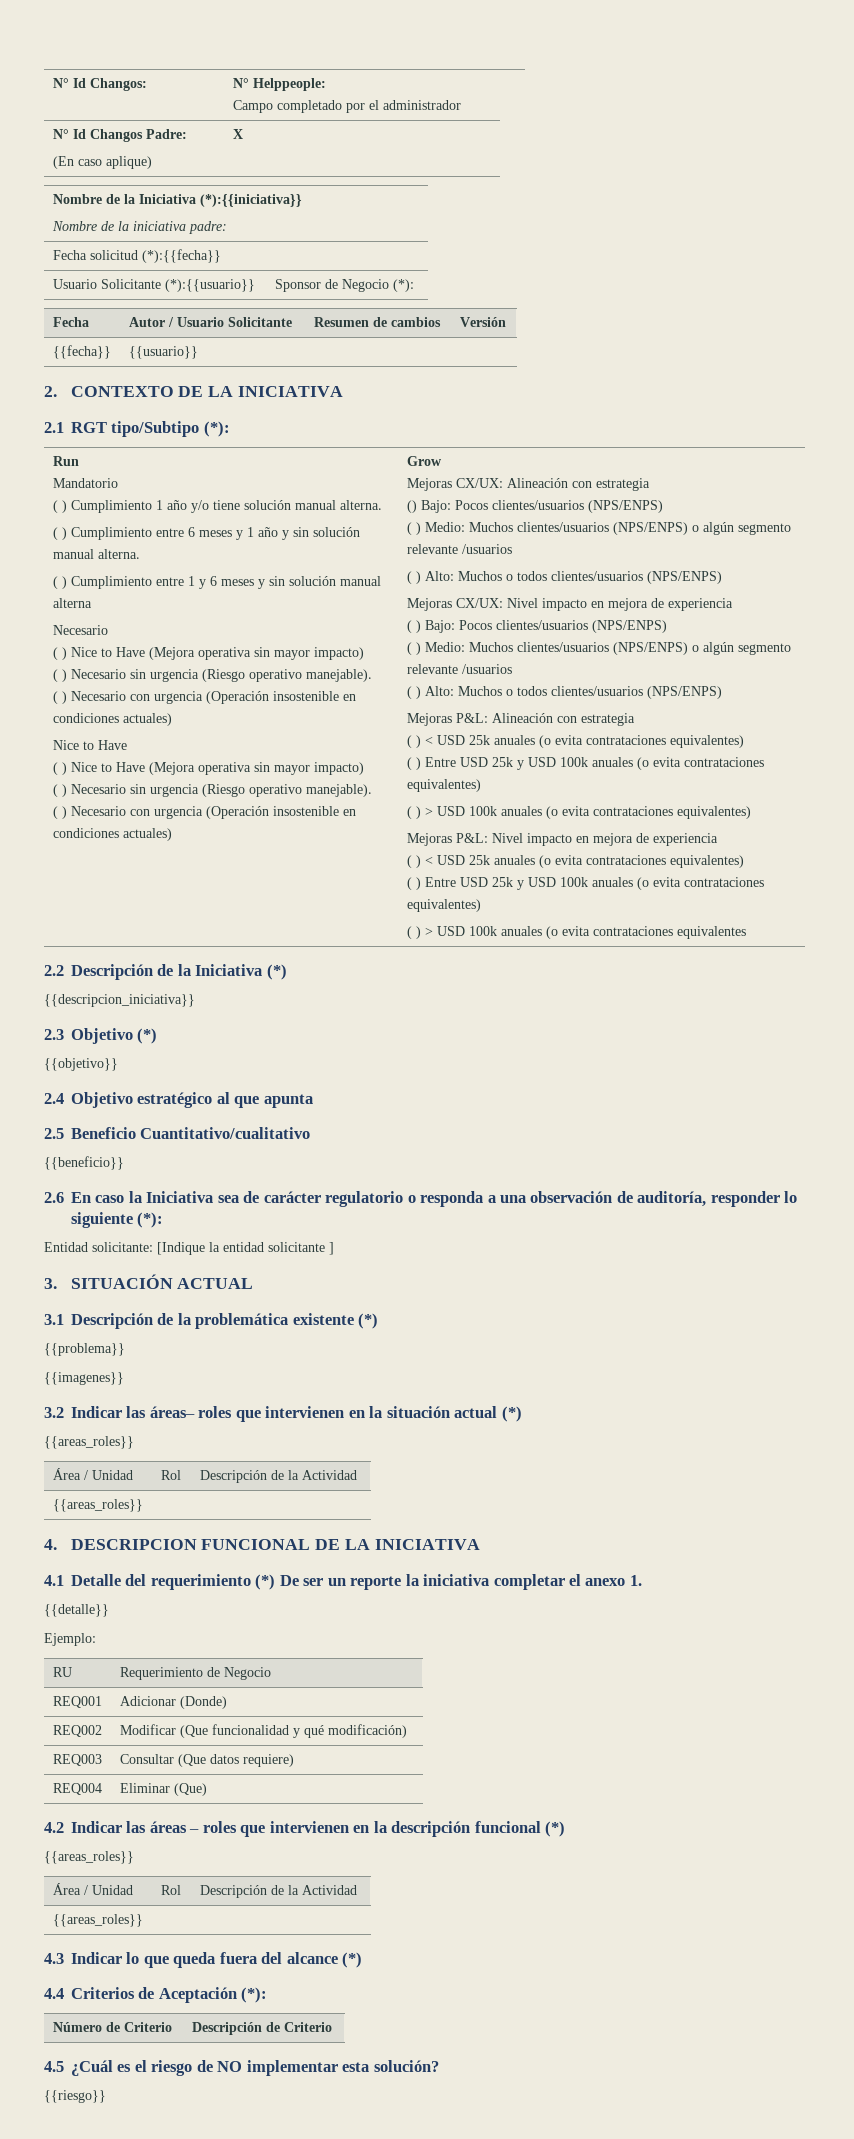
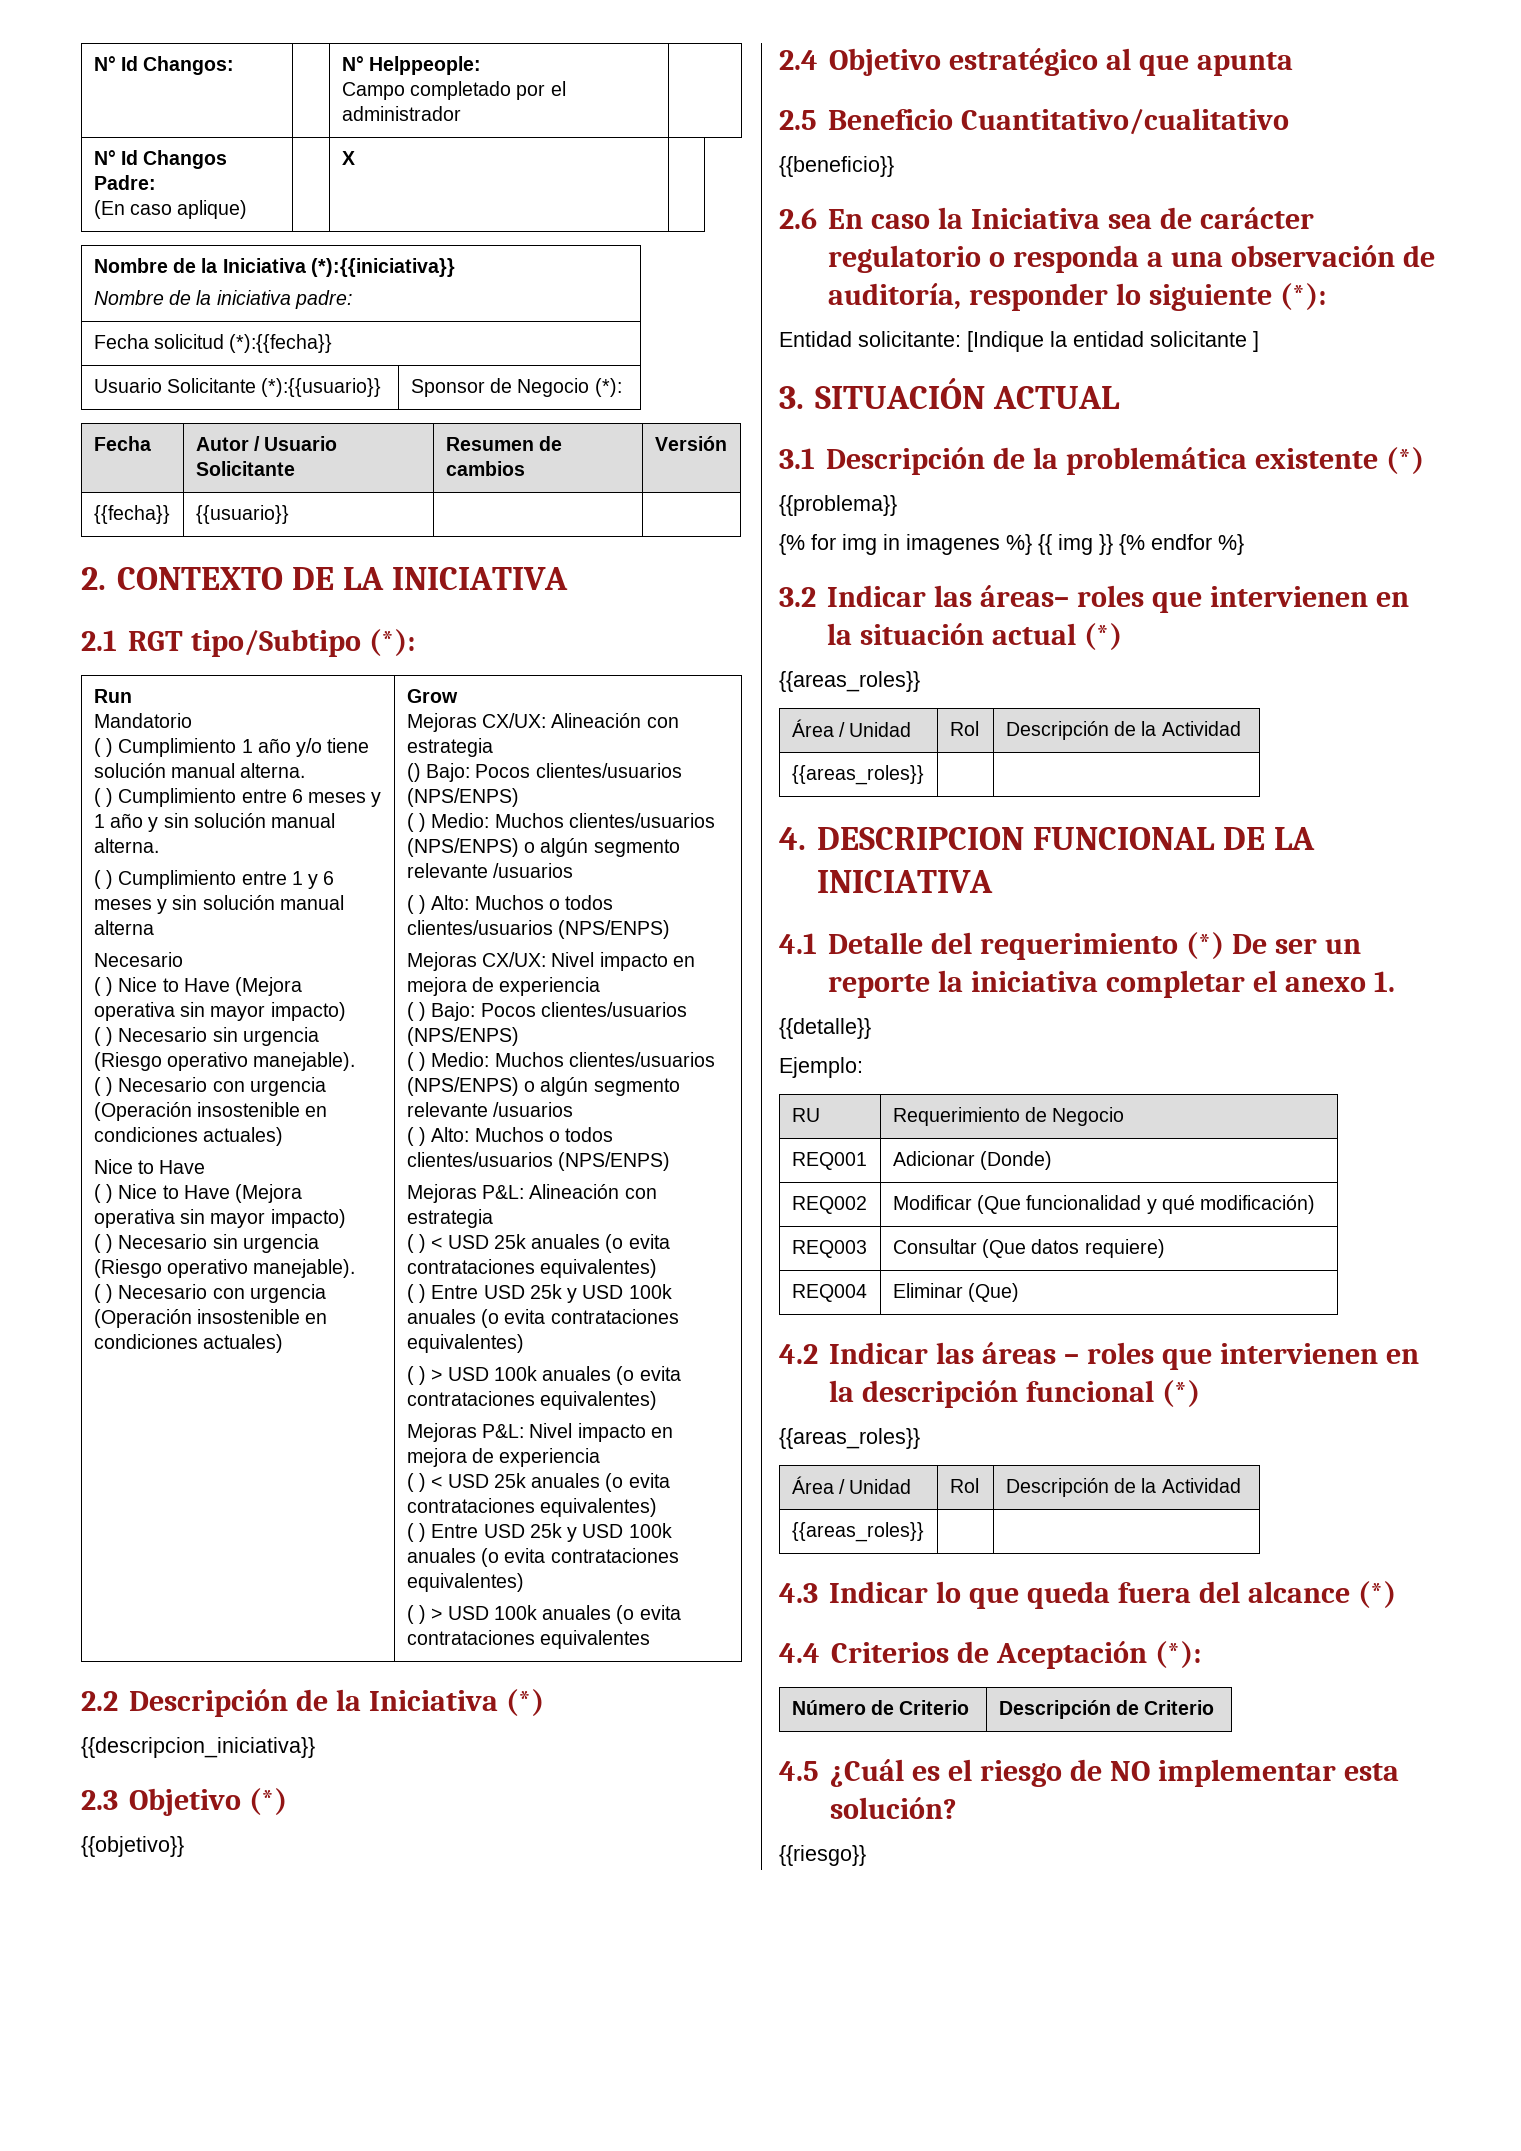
- {{imagenes}}
+ {% for img in imagenes %} {{ img }} {% endfor %}

